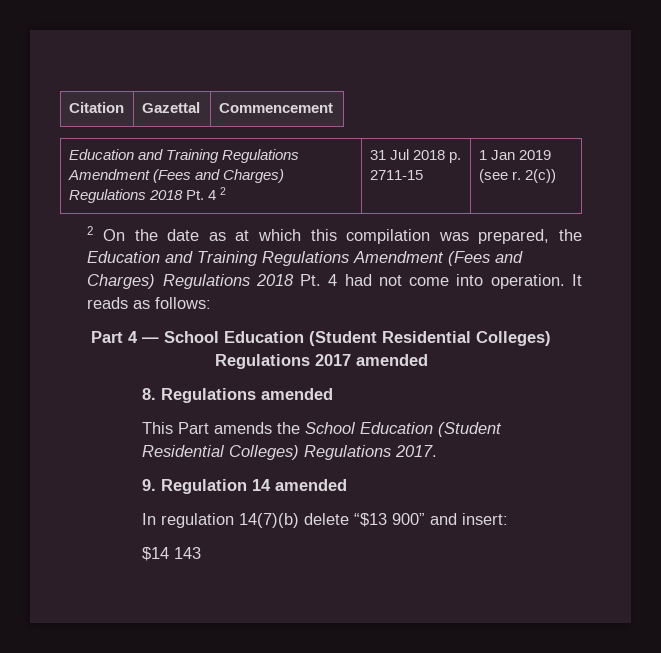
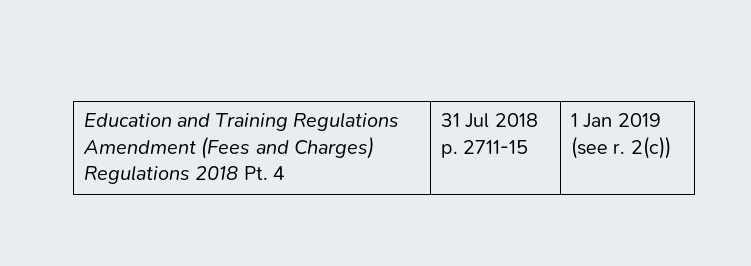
- Citation | Gazettal | Commencement
- Education and Training Regulations Amendment (Fees and Charges) Regulations 2018 Pt. 4 2 | 31 Jul 2018 p. 2711-15 | 1 Jan 2019 (see r. 2(c))
+ Education and Training Regulations Amendment (Fees and Charges) Regulations 2018 Pt. 4 | 31 Jul 2018 p. 2711-15 | 1 Jan 2019 (see r. 2(c))
- 2 On the date as at which this compilation was prepared, the Education and Training Regulations Amendment (Fees and Charges) Regulations 2018 Pt. 4 had not come into operation. It reads as follows:
- Part 4 — School Education (Student Residential Colleges) Regulations 2017 amended
- 8. Regulations amended
- This Part amends the School Education (Student Residential Colleges) Regulations 2017.
- 9. Regulation 14 amended
- In regulation 14(7)(b) delete “$13 900” and insert:
- $14 143

